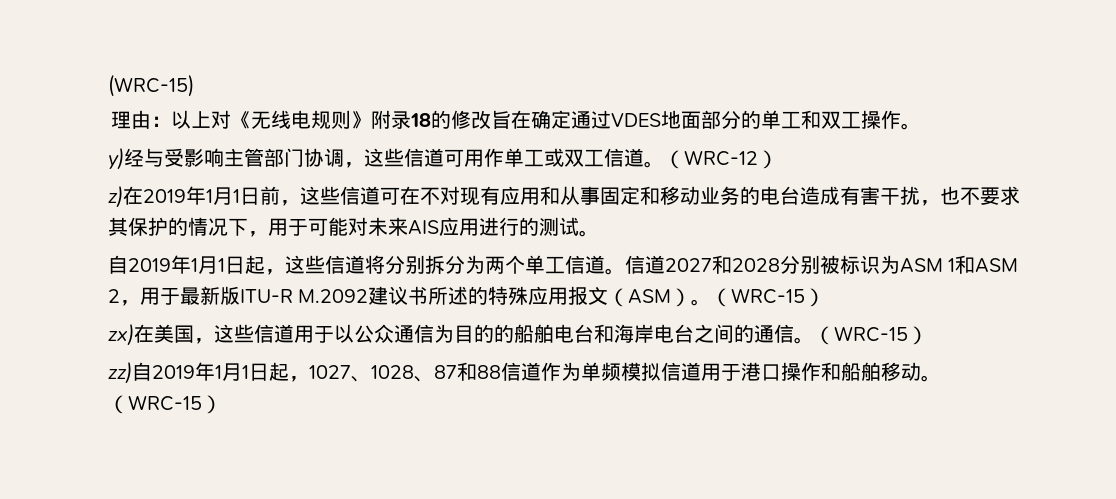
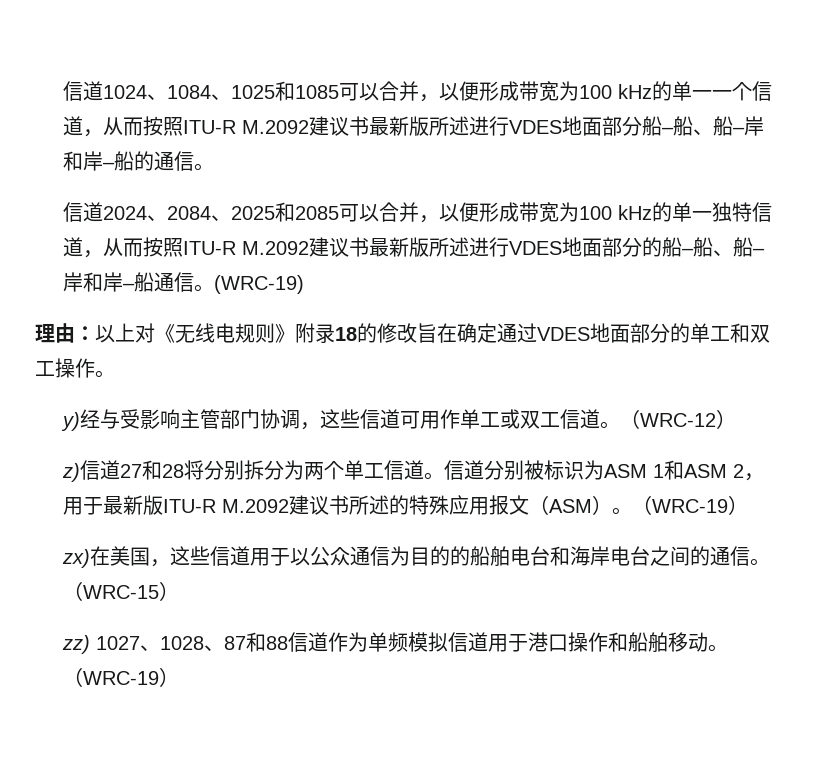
- (WRC-15)
+ 信道1024、1084、1025和1085可以合并，以便形成带宽为100 kHz的单一一个信道，从而按照ITU-R M.2092建议书最新版所述进行VDES地面部分船–船、船–岸和岸–船的通信。
+ 信道2024、2084、2025和2085可以合并，以便形成带宽为100 kHz的单一独特信道，从而按照ITU-R M.2092建议书最新版所述进行VDES地面部分的船–船、船–岸和岸–船通信。(WRC-19)
- z)在2019年1月1日前，这些信道可在不对现有应用和从事固定和移动业务的电台造成有害干扰，也不要求其保护的情况下，用于可能对未来AIS应用进行的测试。
- 自2019年1月1日起，这些信道将分别拆分为两个单工信道。
+ z)信道27和28将分别拆分为两个单工信道。
- 信道2027和2028分别被标识为ASM 1和ASM 2，用于最新版ITU-R M.2092建议书所述的特殊应用报文（ASM）。（WRC-15）
+ 信道分别被标识为ASM 1和ASM 2，用于最新版ITU-R M.2092建议书所述的特殊应用报文（ASM）。（WRC-19）
- zz)自2019年1月1日起，1027、1028、87和88信道作为单频模拟信道用于港口操作和船舶移动。（WRC-15）
+ zz) 1027、1028、87和88信道作为单频模拟信道用于港口操作和船舶移动。（WRC-19）

